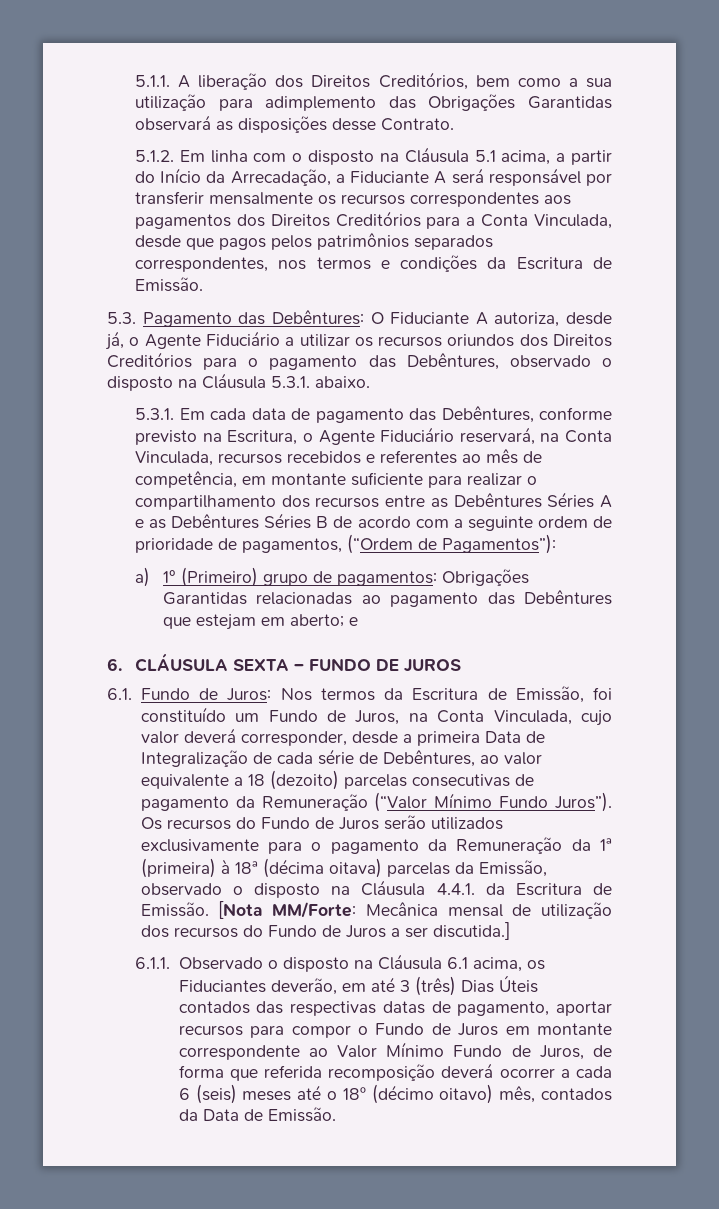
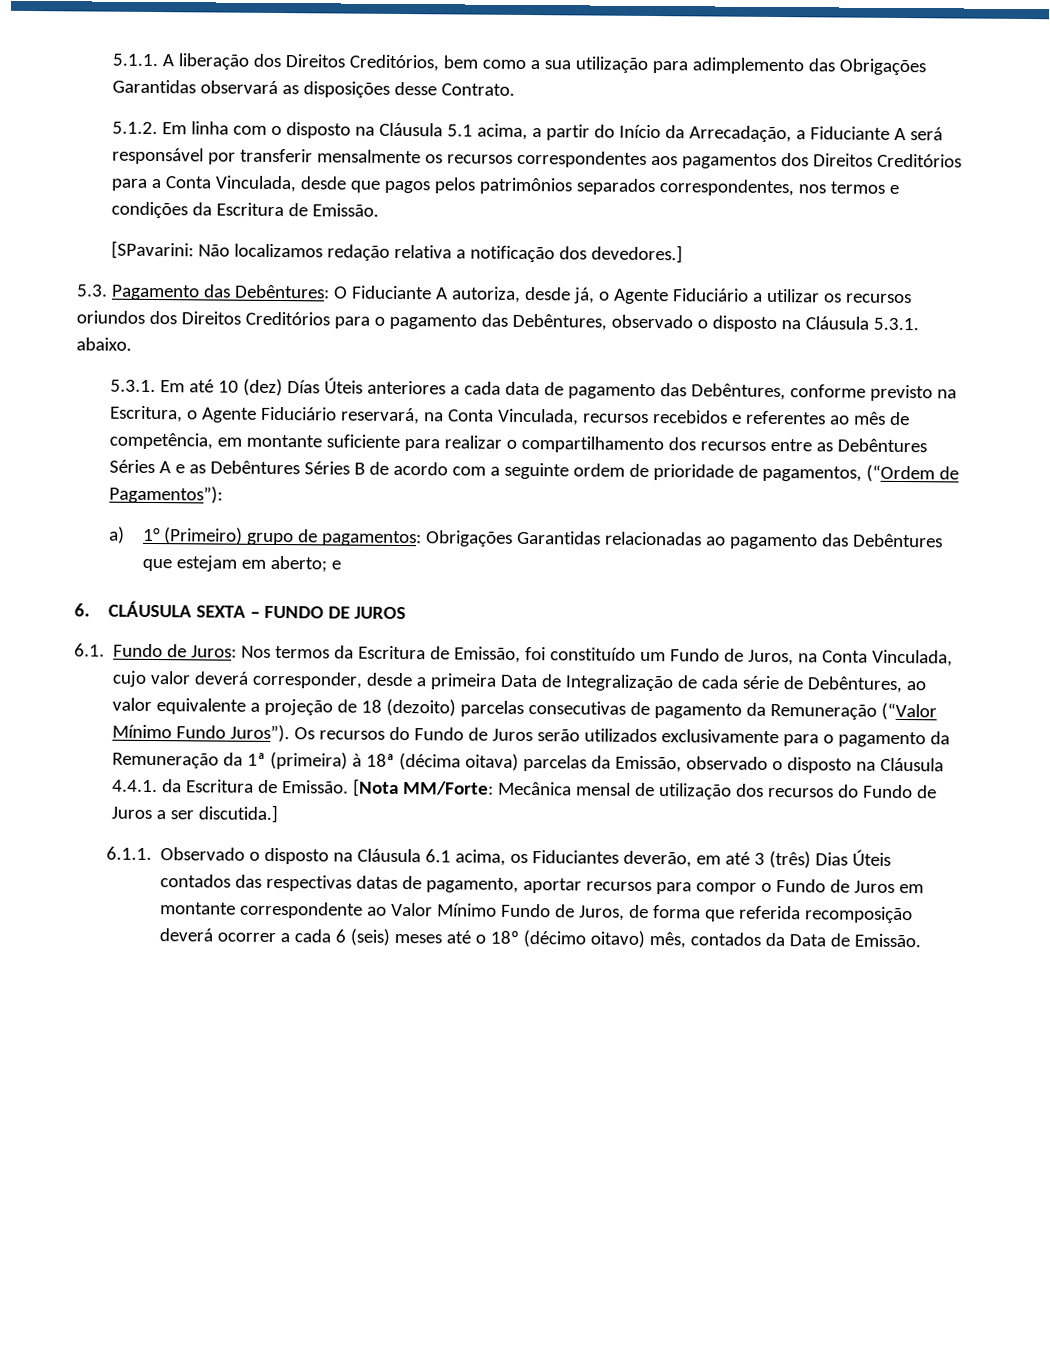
+ [SPavarini: Não localizamos redação relativa a notificação dos devedores.]
- 5.3.1. Em cada data de pagamento das Debêntures, conforme previsto na Escritura, o Agente Fiduciário reservará, na Conta Vinculada, recursos recebidos e referentes ao mês de competência, em montante suficiente para realizar o compartilhamento dos recursos entre as Debêntures Séries A e as Debêntures Séries B de acordo com a seguinte ordem de prioridade de pagamentos, (“Ordem de Pagamentos”):
+ 5.3.1. Em até 10 (dez) Días Úteis anteriores a cada data de pagamento das Debêntures, conforme previsto na Escritura, o Agente Fiduciário reservará, na Conta Vinculada, recursos recebidos e referentes ao mês de competência, em montante suficiente para realizar o compartilhamento dos recursos entre as Debêntures Séries A e as Debêntures Séries B de acordo com a seguinte ordem de prioridade de pagamentos, (“Ordem de Pagamentos”):
- 6.1. Fundo de Juros: Nos termos da Escritura de Emissão, foi constituído um Fundo de Juros, na Conta Vinculada, cujo valor deverá corresponder, desde a primeira Data de Integralização de cada série de Debêntures, ao valor equivalente a 18 (dezoito) parcelas consecutivas de pagamento da Remuneração (“Valor Mínimo Fundo Juros”).
+ 6.1. Fundo de Juros: Nos termos da Escritura de Emissão, foi constituído um Fundo de Juros, na Conta Vinculada, cujo valor deverá corresponder, desde a primeira Data de Integralização de cada série de Debêntures, ao valor equivalente a projeção de 18 (dezoito) parcelas consecutivas de pagamento da Remuneração (“Valor Mínimo Fundo Juros”).

